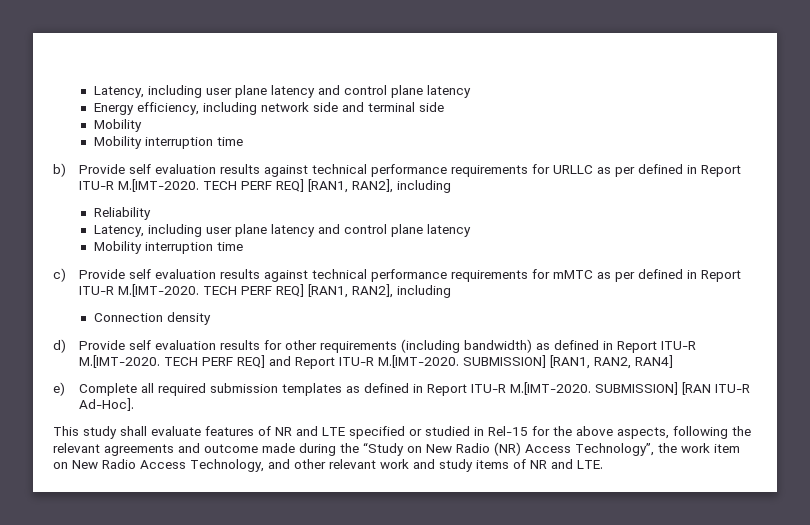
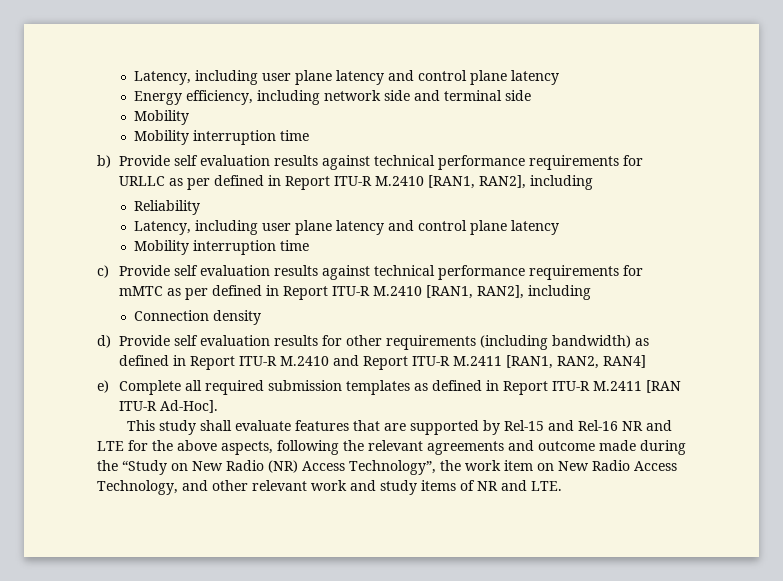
- b) Provide self evaluation results against technical performance requirements for URLLC as per defined in Report ITU-R M.[IMT-2020. TECH PERF REQ] [RAN1, RAN2], including
+ b) Provide self evaluation results against technical performance requirements for URLLC as per defined in Report ITU-R M.2410 [RAN1, RAN2], including
- c) Provide self evaluation results against technical performance requirements for mMTC as per defined in Report ITU-R M.[IMT-2020. TECH PERF REQ] [RAN1, RAN2], including
+ c) Provide self evaluation results against technical performance requirements for mMTC as per defined in Report ITU-R M.2410 [RAN1, RAN2], including
- d) Provide self evaluation results for other requirements (including bandwidth) as defined in Report ITU-R M.[IMT-2020. TECH PERF REQ] and Report ITU-R M.[IMT-2020. SUBMISSION] [RAN1, RAN2, RAN4]
+ d) Provide self evaluation results for other requirements (including bandwidth) as defined in Report ITU-R M.2410 and Report ITU-R M.2411 [RAN1, RAN2, RAN4]
- e) Complete all required submission templates as defined in Report ITU-R M.[IMT-2020. SUBMISSION] [RAN ITU-R Ad-Hoc].
+ e) Complete all required submission templates as defined in Report ITU-R M.2411 [RAN ITU-R Ad-Hoc].
- This study shall evaluate features of NR and LTE specified or studied in Rel-15 for the above aspects, following the relevant agreements and outcome made during the “Study on New Radio (NR) Access Technology”, the work item on New Radio Access Technology, and other relevant work and study items of NR and LTE.
+ This study shall evaluate features that are supported by Rel-15 and Rel-16 NR and LTE for the above aspects, following the relevant agreements and outcome made during the “Study on New Radio (NR) Access Technology”, the work item on New Radio Access Technology, and other relevant work and study items of NR and LTE.

